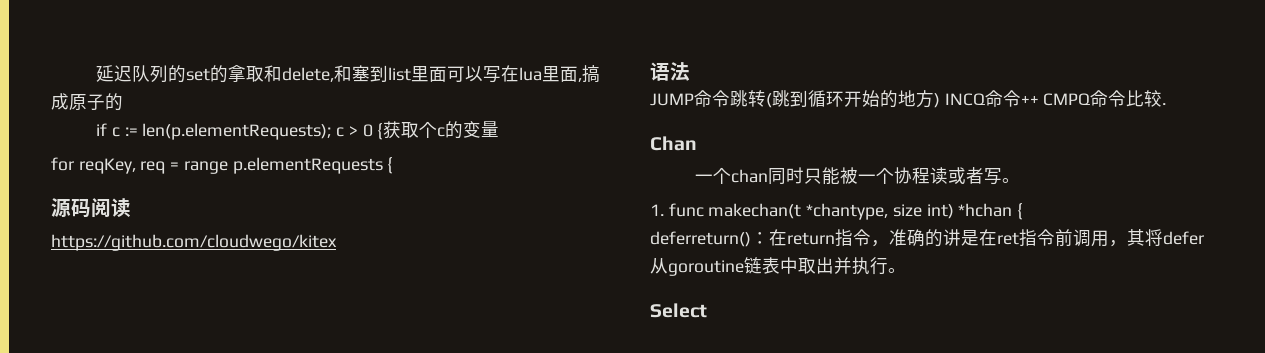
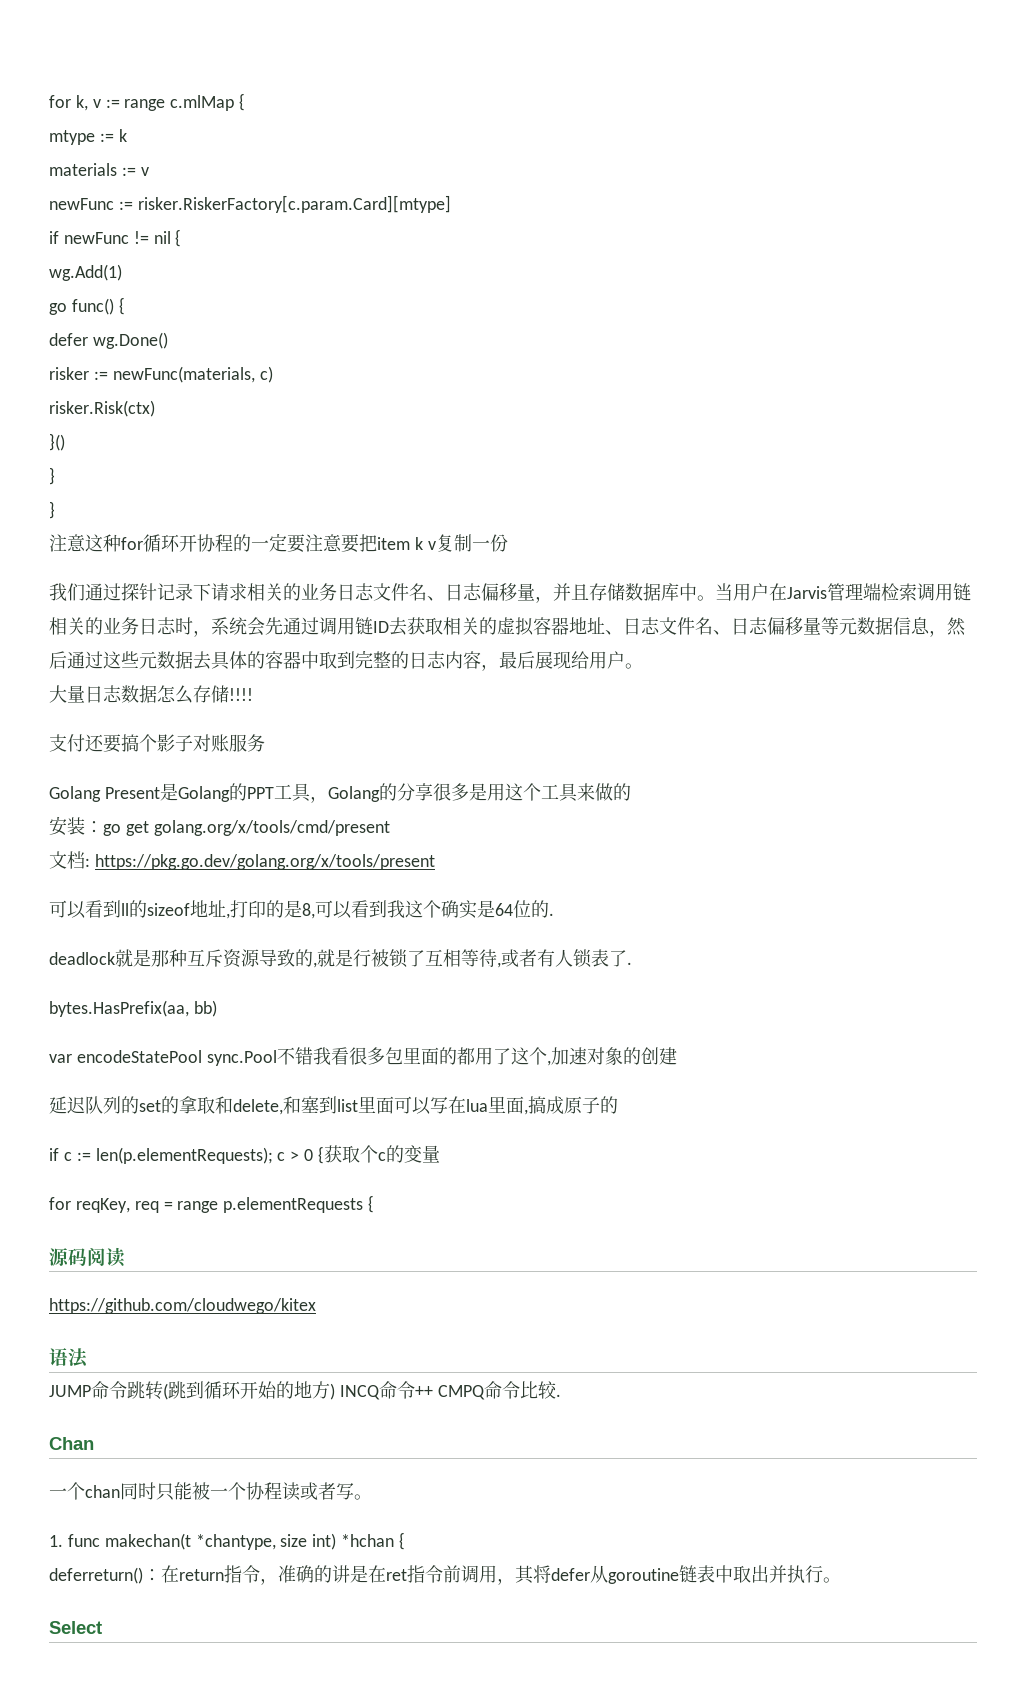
+ for k, v := range c.mlMap {
+ mtype := k
+ materials := v
+ newFunc := risker.RiskerFactory[c.param.Card][mtype]
+ if newFunc != nil {
+ wg.Add(1)
+ go func() {
+ defer wg.Done()
+ risker := newFunc(materials, c)
+ risker.Risk(ctx)
+ }()
+ }
+ }
+ 注意这种for循环开协程的一定要注意要把item k v复制一份
+ 我们通过探针记录下请求相关的业务日志文件名、日志偏移量，并且存储数据库中。当用户在Jarvis管理端检索调用链相关的业务日志时，系统会先通过调用链ID去获取相关的虚拟容器地址、日志文件名、日志偏移量等元数据信息，然后通过这些元数据去具体的容器中取到完整的日志内容，最后展现给用户。
+ 大量日志数据怎么存储!!!!
+ 支付还要搞个影子对账服务
+ Golang Present是Golang的PPT工具，Golang的分享很多是用这个工具来做的
+ 安装：go get golang.org/x/tools/cmd/present
+ 文档: https://pkg.go.dev/golang.org/x/tools/present
+ 可以看到ll的sizeof地址,打印的是8,可以看到我这个确实是64位的.
+ deadlock就是那种互斥资源导致的,就是行被锁了互相等待,或者有人锁表了.
+ bytes.HasPrefix(aa, bb)
+ var encodeStatePool sync.Pool不错我看很多包里面的都用了这个,加速对象的创建

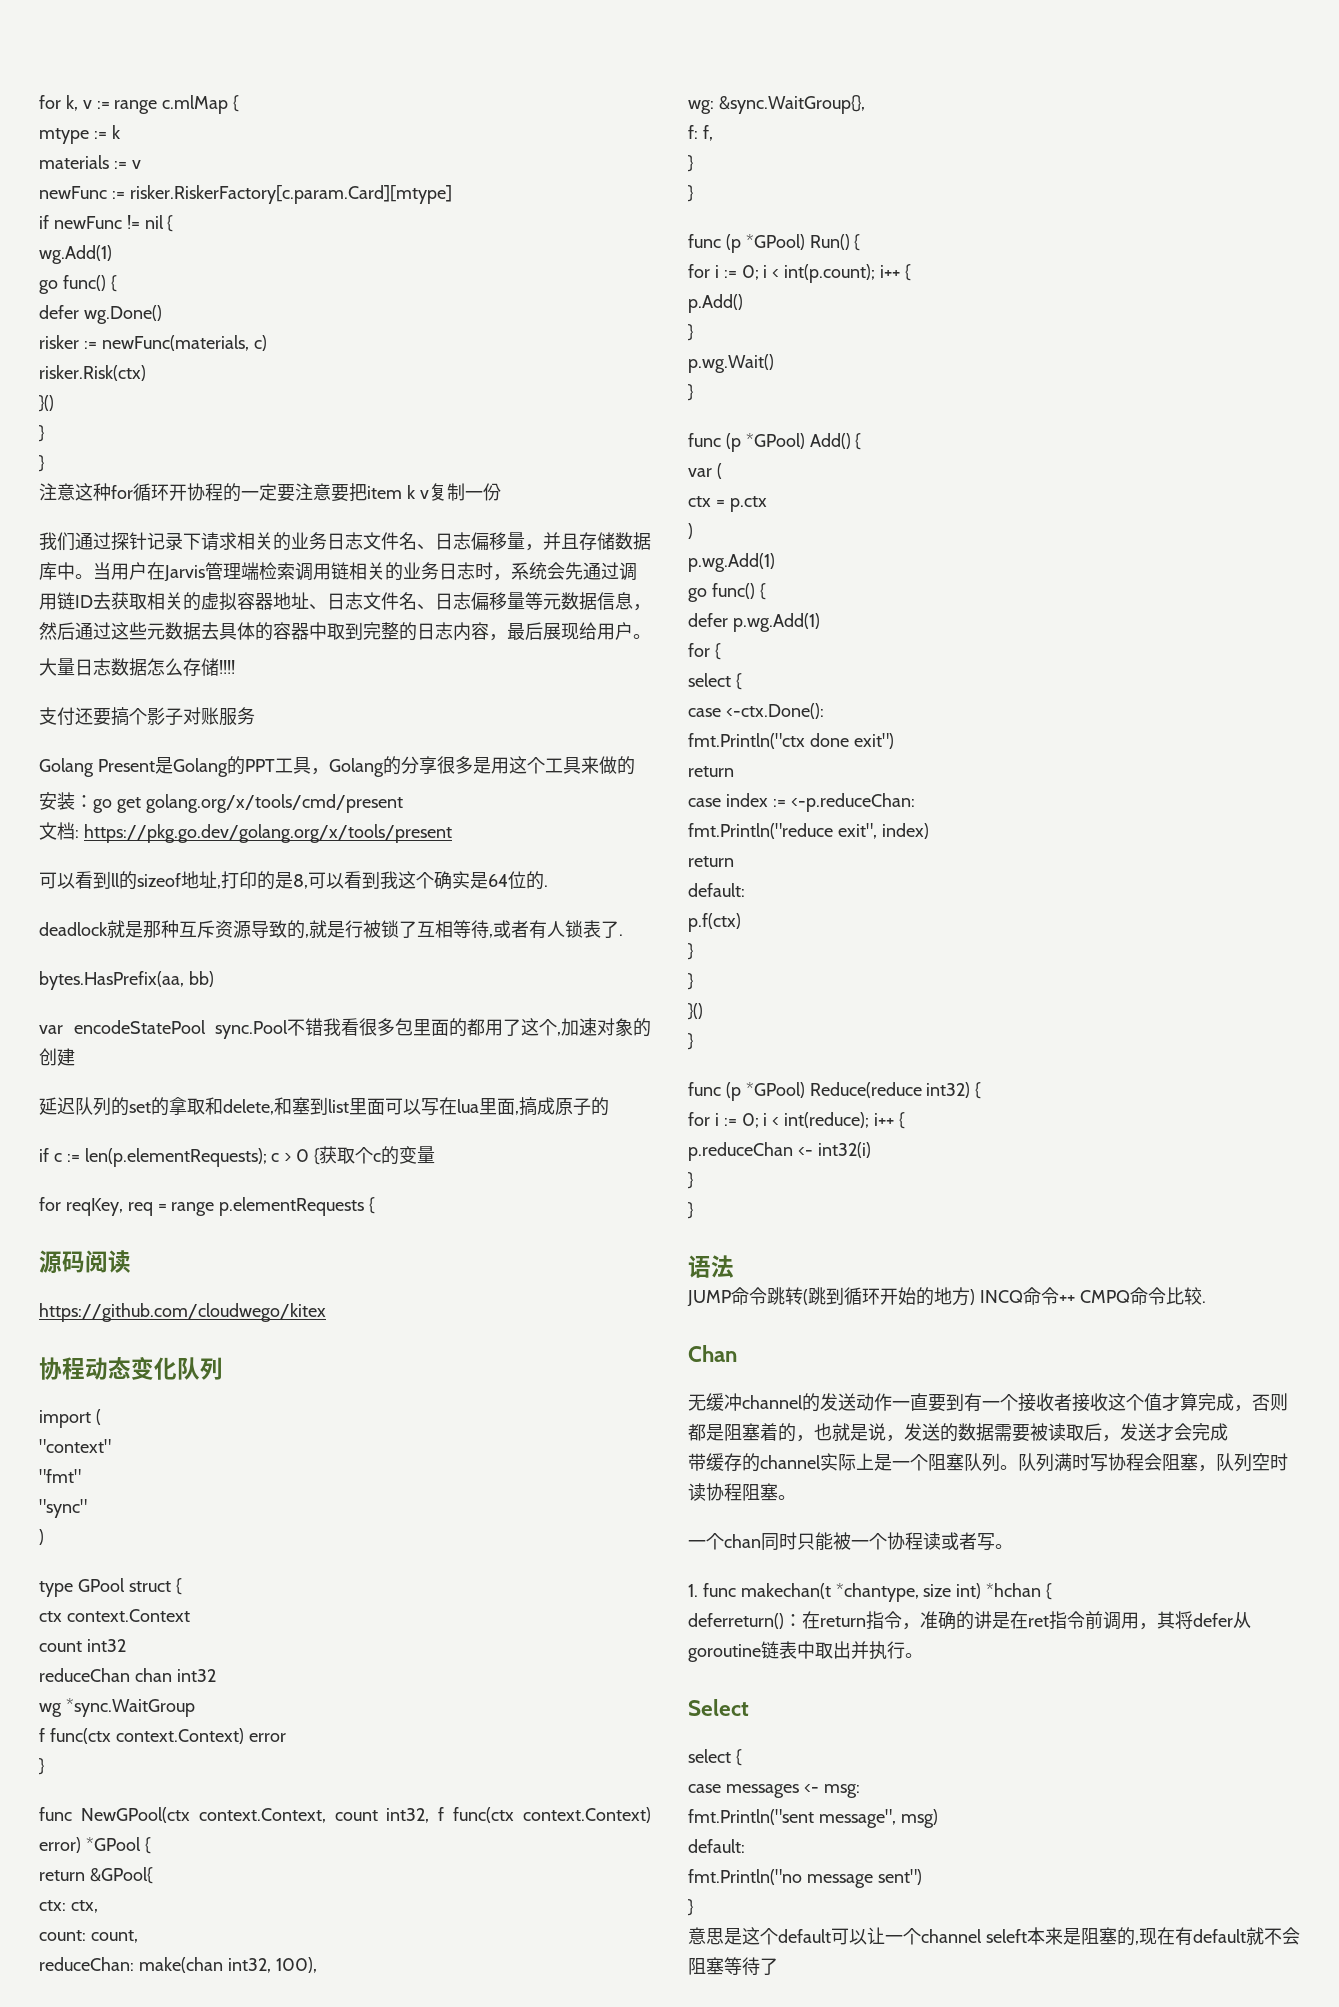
+ 协程动态变化队列
+ import (
+ "context"
+ "fmt"
+ "sync"
+ )
+ type GPool struct {
+ ctx context.Context
+ count int32
+ reduceChan chan int32
+ wg *sync.WaitGroup
+ f func(ctx context.Context) error
+ }
+ func NewGPool(ctx context.Context, count int32, f func(ctx context.Context) error) *GPool {
+ return &GPool{
+ ctx: ctx,
+ count: count,
+ reduceChan: make(chan int32, 100),
+ wg: &sync.WaitGroup{},
+ f: f,
+ }
+ }
+ func (p *GPool) Run() {
+ for i := 0; i < int(p.count); i++ {
+ p.Add()
+ }
+ p.wg.Wait()
+ }
+ func (p *GPool) Add() {
+ var (
+ ctx = p.ctx
+ )
+ p.wg.Add(1)
+ go func() {
+ defer p.wg.Add(1)
+ for {
+ select {
+ case <-ctx.Done():
+ fmt.Println("ctx done exit")
+ return
+ case index := <-p.reduceChan:
+ fmt.Println("reduce exit", index)
+ return
+ default:
+ p.f(ctx)
+ }
+ }
+ }()
+ }
+ func (p *GPool) Reduce(reduce int32) {
+ for i := 0; i < int(reduce); i++ {
+ p.reduceChan <- int32(i)
+ }
+ }
+ 无缓冲channel的发送动作一直要到有一个接收者接收这个值才算完成，否则都是阻塞着的，也就是说，发送的数据需要被读取后，发送才会完成
+ 带缓存的channel实际上是一个阻塞队列。队列满时写协程会阻塞，队列空时读协程阻塞。
  Select
+ select {
+ case messages <- msg:
+ fmt.Println("sent message", msg)
+ default:
+ fmt.Println("no message sent")
+ }
+ 意思是这个default可以让一个channel seleft本来是阻塞的,现在有default就不会阻塞等待了

